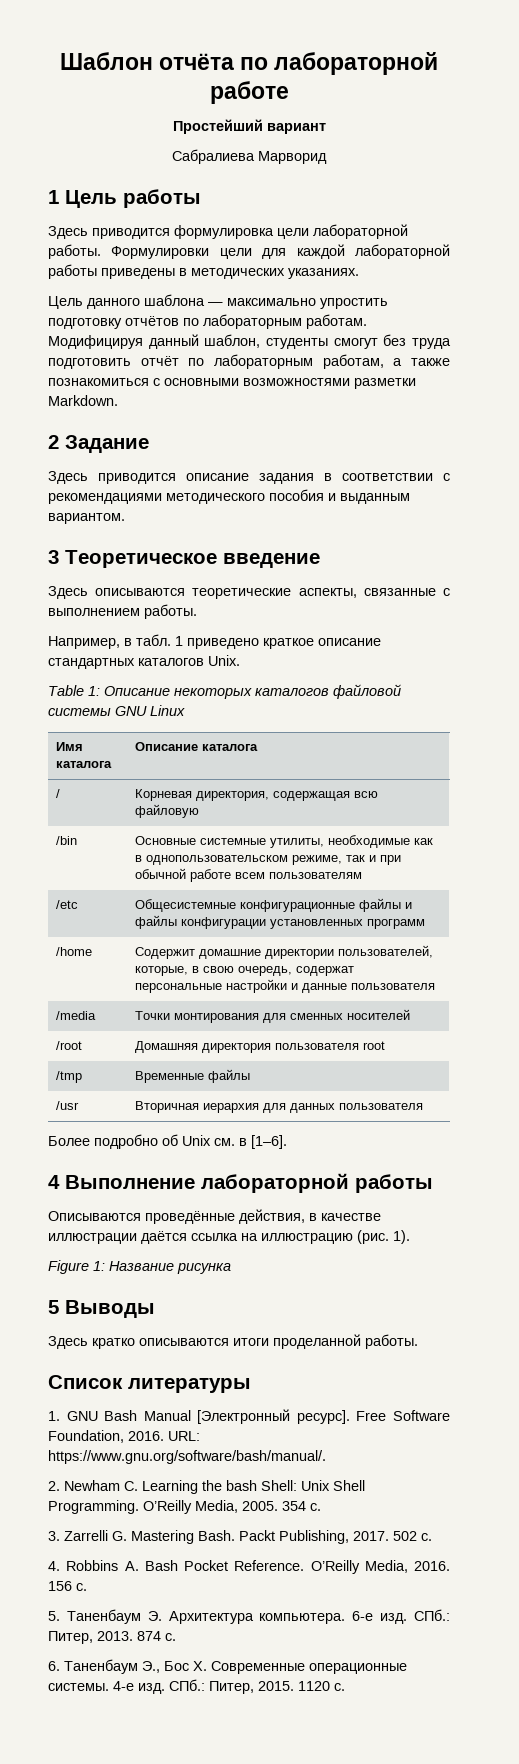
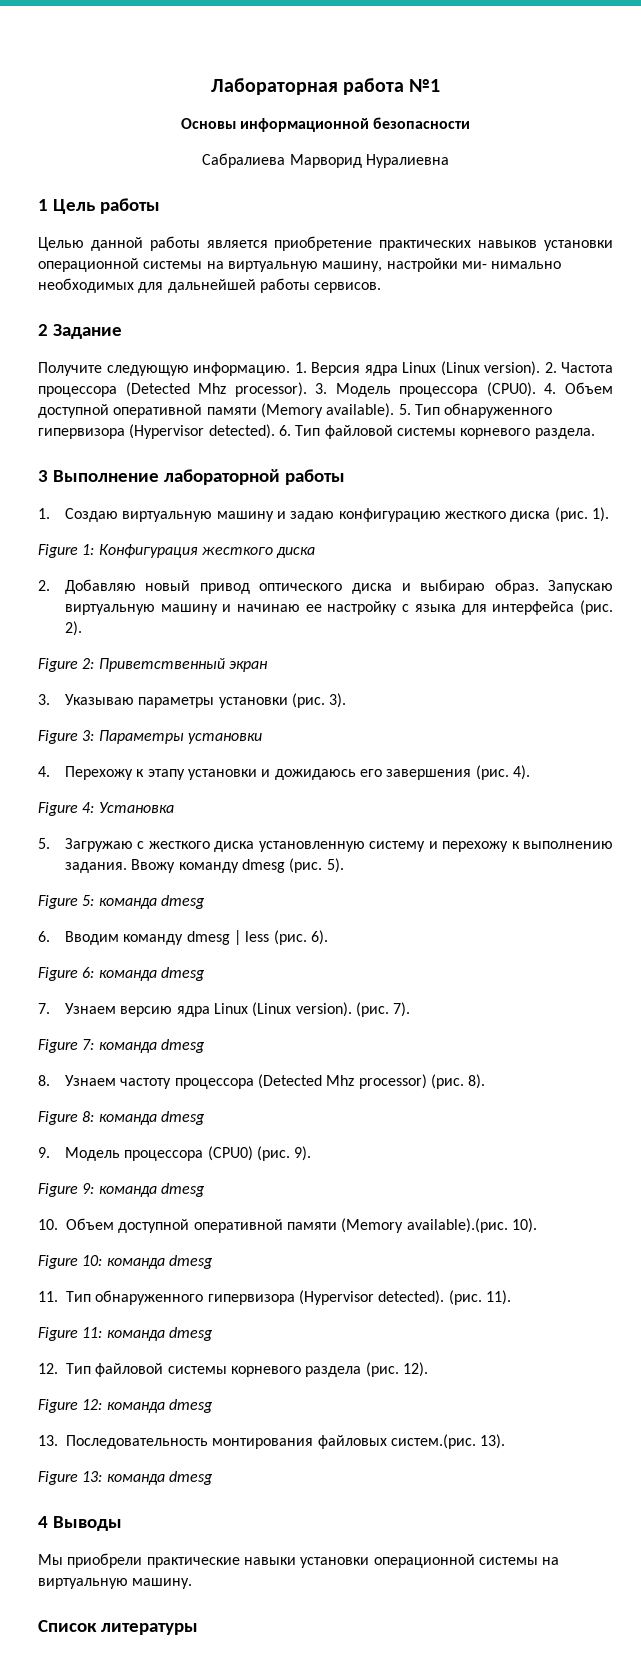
- Шаблон отчёта по лабораторной работе
- Простейший вариант
+ Лабораторная работа №1
+ Основы информационной безопасности
- Сабралиева Марворид
+ Сабралиева Марворид Нуралиевна
- Здесь приводится формулировка цели лабораторной работы. Формулировки цели для каждой лабораторной работы приведены в методических указаниях.
- Цель данного шаблона — максимально упростить подготовку отчётов по лабораторным работам. Модифицируя данный шаблон, студенты смогут без труда подготовить отчёт по лабораторным работам, а также познакомиться с основными возможностями разметки Markdown.
+ Целью данной работы является приобретение практических навыков установки операционной системы на виртуальную машину, настройки ми- нимально необходимых для дальнейшей работы сервисов.
  2 Задание
- Здесь приводится описание задания в соответствии с рекомендациями методического пособия и выданным вариантом.
- 3 Теоретическое введение
- Здесь описываются теоретические аспекты, связанные с выполнением работы.
- Например, в табл. 1 приведено краткое описание стандартных каталогов Unix.
- Table 1: Описание некоторых каталогов файловой системы GNU Linux
- Имя каталога | Описание каталога
- / | Корневая директория, содержащая всю файловую
- /bin | Основные системные утилиты, необходимые как в однопользовательском режиме, так и при обычной работе всем пользователям
- /etc | Общесистемные конфигурационные файлы и файлы конфигурации установленных программ
- /home | Содержит домашние директории пользователей, которые, в свою очередь, содержат персональные настройки и данные пользователя
- /media | Точки монтирования для сменных носителей
- /root | Домашняя директория пользователя root
- /tmp | Временные файлы
- /usr | Вторичная иерархия для данных пользователя
- Более подробно об Unix см. в [1–6].
- 4 Выполнение лабораторной работы
- Описываются проведённые действия, в качестве иллюстрации даётся ссылка на иллюстрацию (рис. 1).
- Figure 1: Название рисунка
- 5 Выводы
- Здесь кратко описываются итоги проделанной работы.
+ Получите следующую информацию. 1. Версия ядра Linux (Linux version). 2. Частота процессора (Detected Mhz processor). 3. Модель процессора (CPU0). 4. Объем доступной оперативной памяти (Memory available). 5. Тип обнаруженного гипервизора (Hypervisor detected). 6. Тип файловой системы корневого раздела.
+ 3 Выполнение лабораторной работы
+ 1. Создаю виртуальную машину и задаю конфигурацию жесткого диска (рис. 1).
+ Figure 1: Конфигурация жесткого диска
+ 2. Добавляю новый привод оптического диска и выбираю образ. Запускаю виртуальную машину и начинаю ее настройку с языка для интерфейса (рис. 2).
+ Figure 2: Приветственный экран
+ 3. Указываю параметры установки (рис. 3).
+ Figure 3: Параметры установки
+ 4. Перехожу к этапу установки и дожидаюсь его завершения (рис. 4).
+ Figure 4: Установка
+ 5. Загружаю с жесткого диска установленную систему и перехожу к выполнению задания. Ввожу команду dmesg (рис. 5).
+ Figure 5: команда dmesg
+ 6. Вводим команду dmesg | less (рис. 6).
+ Figure 6: команда dmesg
+ 7. Узнаем версию ядра Linux (Linux version). (рис. 7).
+ Figure 7: команда dmesg
+ 8. Узнаем частоту процессора (Detected Mhz processor) (рис. 8).
+ Figure 8: команда dmesg
+ 9. Модель процессора (CPU0) (рис. 9).
+ Figure 9: команда dmesg
+ 10. Объем доступной оперативной памяти (Memory available).(рис. 10).
+ Figure 10: команда dmesg
+ 11. Тип обнаруженного гипервизора (Hypervisor detected). (рис. 11).
+ Figure 11: команда dmesg
+ 12. Тип файловой системы корневого раздела (рис. 12).
+ Figure 12: команда dmesg
+ 13. Последовательность монтирования файловых систем.(рис. 13).
+ Figure 13: команда dmesg
+ 4 Выводы
+ Мы приобрели практические навыки установки операционной системы на виртуальную машину.
  Список литературы
- 1. GNU Bash Manual [Электронный ресурс]. Free Software Foundation, 2016. URL: https://www.gnu.org/software/bash/manual/.
- 2. Newham C. Learning the bash Shell: Unix Shell Programming. O’Reilly Media, 2005. 354 с.
- 3. Zarrelli G. Mastering Bash. Packt Publishing, 2017. 502 с.
- 4. Robbins A. Bash Pocket Reference. O’Reilly Media, 2016. 156 с.
- 5. Таненбаум Э. Архитектура компьютера. 6-е изд. СПб.: Питер, 2013. 874 с.
- 6. Таненбаум Э., Бос Х. Современные операционные системы. 4-е изд. СПб.: Питер, 2015. 1120 с.

